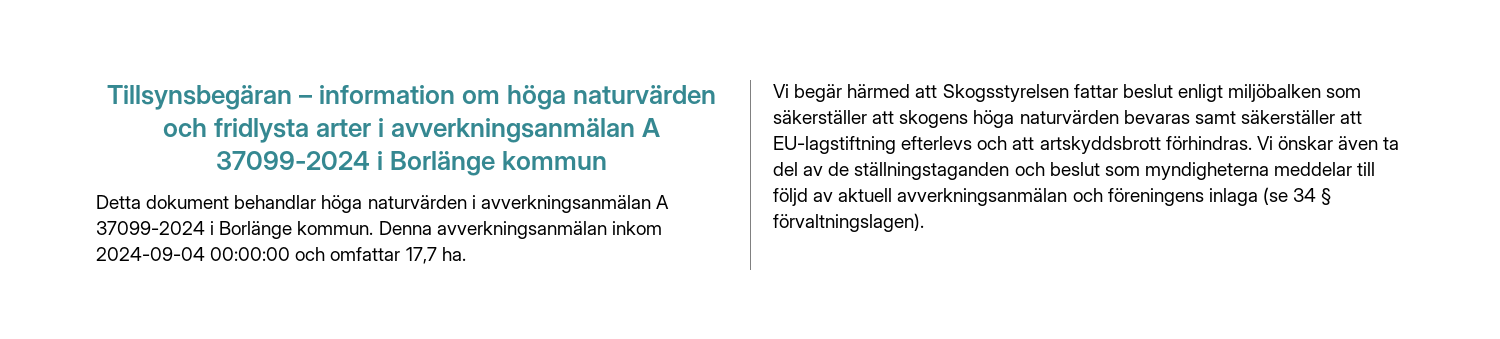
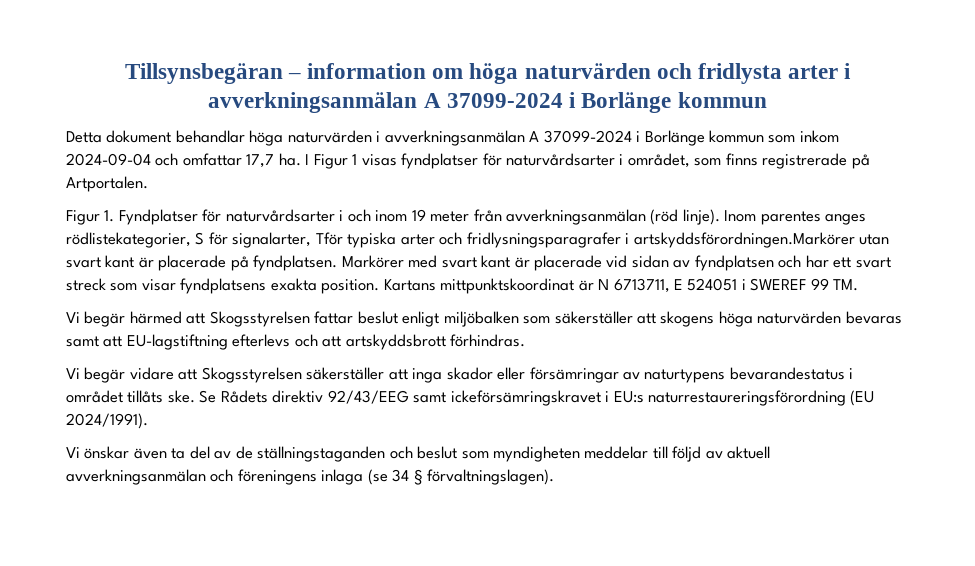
- Detta dokument behandlar höga naturvärden i avverkningsanmälan A 37099-2024 i Borlänge kommun. Denna avverkningsanmälan inkom 2024-09-04 00:00:00 och omfattar 17,7 ha.
+ Detta dokument behandlar höga naturvärden i avverkningsanmälan A 37099-2024 i Borlänge kommun som inkom 2024-09-04 och omfattar 17,7 ha. I Figur 1 visas fyndplatser för naturvårdsarter i området, som finns registrerade på Artportalen.
+ Figur 1. Fyndplatser för naturvårdsarter i och inom 19 meter från avverkningsanmälan (röd linje). Inom parentes anges rödlistekategorier, S för signalarter, Tför typiska arter och fridlysningsparagrafer i artskyddsförordningen.Markörer utan svart kant är placerade på fyndplatsen. Markörer med svart kant är placerade vid sidan av fyndplatsen och har ett svart streck som visar fyndplatsens exakta position. Kartans mittpunktskoordinat är N 6713711, E 524051 i SWEREF 99 TM.
- Vi begär härmed att Skogsstyrelsen fattar beslut enligt miljöbalken som säkerställer att skogens höga naturvärden bevaras samt säkerställer att EU-lagstiftning efterlevs och att artskyddsbrott förhindras. Vi önskar även ta del av de ställningstaganden och beslut som myndigheterna meddelar till följd av aktuell avverkningsanmälan och föreningens inlaga (se 34 § förvaltningslagen).
+ Vi begär härmed att Skogsstyrelsen fattar beslut enligt miljöbalken som säkerställer att skogens höga naturvärden bevaras samt att EU-lagstiftning efterlevs och att artskyddsbrott förhindras.
+ Vi begär vidare att Skogsstyrelsen säkerställer att inga skador eller försämringar av naturtypens bevarandestatus i området tillåts ske. Se Rådets direktiv 92/43/EEG samt ickeförsämringskravet i EU:s naturrestaureringsförordning (EU 2024/1991).
+ Vi önskar även ta del av de ställningstaganden och beslut som myndigheten meddelar till följd av aktuell avverkningsanmälan och föreningens inlaga (se 34 § förvaltningslagen).

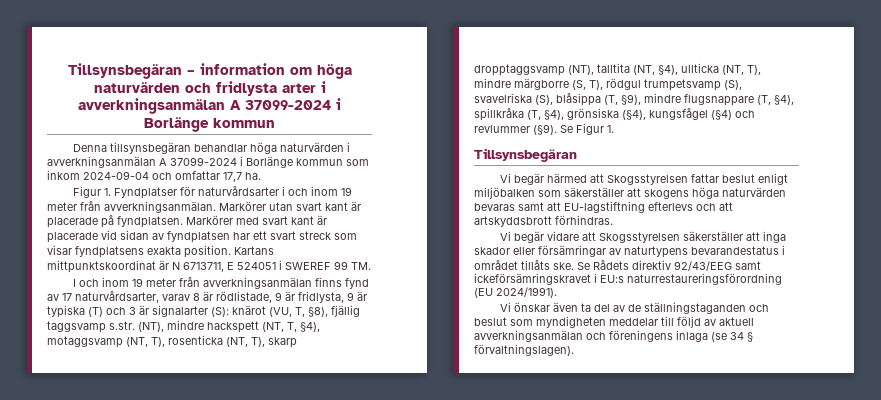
- Detta dokument behandlar höga naturvärden i avverkningsanmälan A 37099-2024 i Borlänge kommun som inkom 2024-09-04 och omfattar 17,7 ha. I Figur 1 visas fyndplatser för naturvårdsarter i området, som finns registrerade på Artportalen.
+ Denna tillsynsbegäran behandlar höga naturvärden i avverkningsanmälan A 37099-2024 i Borlänge kommun som inkom 2024-09-04 och omfattar 17,7 ha.
- Figur 1. Fyndplatser för naturvårdsarter i och inom 19 meter från avverkningsanmälan (röd linje). Inom parentes anges rödlistekategorier, S för signalarter, Tför typiska arter och fridlysningsparagrafer i artskyddsförordningen.Markörer utan svart kant är placerade på fyndplatsen.
+ Figur 1. Fyndplatser för naturvårdsarter i och inom 19 meter från avverkningsanmälan. Markörer utan svart kant är placerade på fyndplatsen.
- Markörer med svart kant är placerade vid sidan av fyndplatsen och har ett svart streck som visar fyndplatsens exakta position.
+ Markörer med svart kant är placerade vid sidan av fyndplatsen har ett svart streck som visar fyndplatsens exakta position.
+ I och inom 19 meter från avverkningsanmälan finns fynd av 17 naturvårdsarter, varav 8 är rödlistade, 9 är fridlysta, 9 är typiska (T) och 3 är signalarter (S): knärot (VU, T, §8), fjällig taggsvamp s.str. (NT), mindre hackspett (NT, T, §4), motaggsvamp (NT, T), rosenticka (NT, T), skarp dropptaggsvamp (NT), talltita (NT, §4), ullticka (NT, T), mindre märgborre (S, T), rödgul trumpetsvamp (S), svavelriska (S), blåsippa (T, §9), mindre flugsnappare (T, §4), spillkråka (T, §4), grönsiska (§4), kungsfågel (§4) och revlummer (§9). Se Figur 1.
+ Tillsynsbegäran

